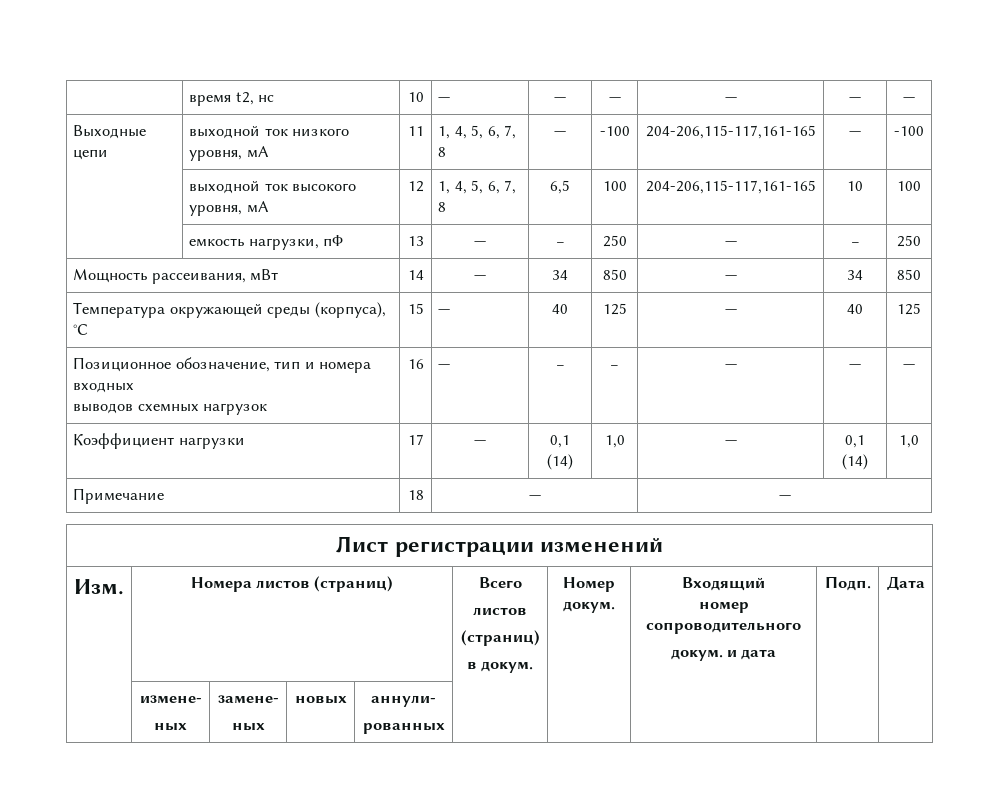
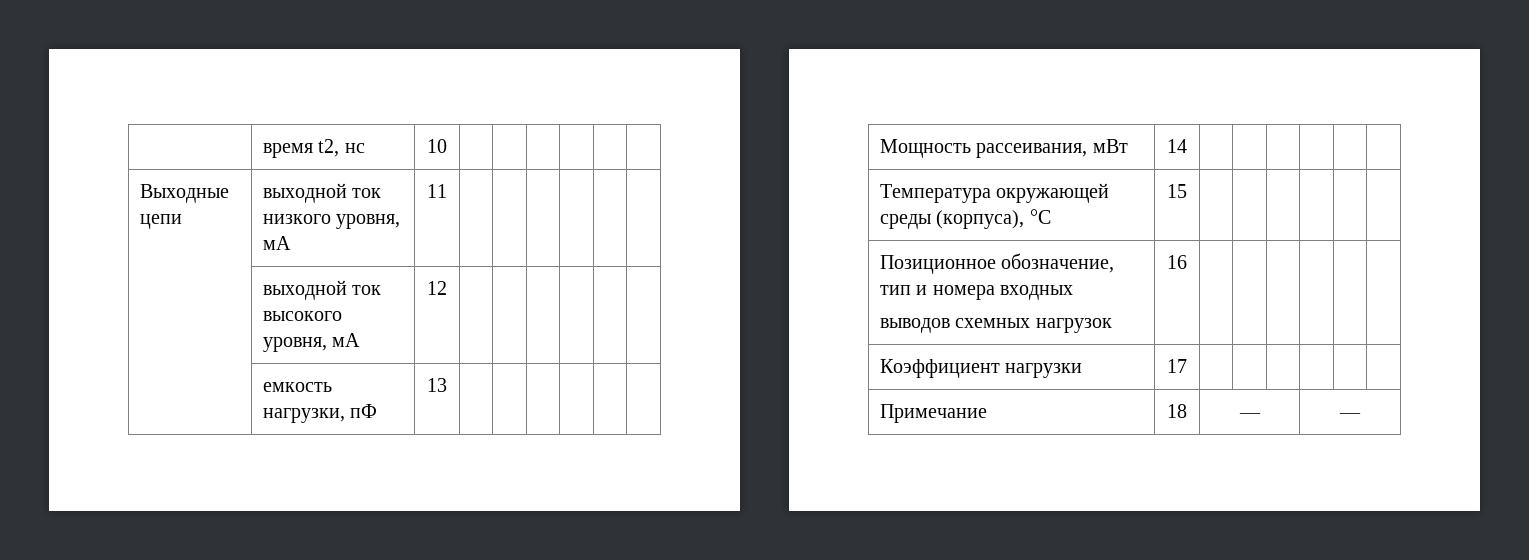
- | время t2, нс | 10 | — | — | — | — | — | —
+ | время t2, нс | 10 | | | | | |
- Выходные цепи | выходной ток низкого уровня, мА | 11 | 1, 4, 5, 6, 7, 8 | — | -100 | 204-206,115-117,161-165 | — | -100
+ Выходные цепи | выходной ток низкого уровня, мА | 11 | | | | | |
- | выходной ток высокого уровня, мА | 12 | 1, 4, 5, 6, 7, 8 | 6,5 | 100 | 204-206,115-117,161-165 | 10 | 100
- | емкость нагрузки, пФ | 13 | — | − | 250 | — | − | 250
- Мощность рассеивания, мВт | 14 | — | 34 | 850 | — | 34 | 850
+ | выходной ток высокого уровня, мА | 12 | | | | | |
+ | емкость нагрузки, пФ | 13 | | | | | |
+ Мощность рассеивания, мВт | 14 | | | | | |
- Температура окружающей среды (корпуса), °С | 15 | — | 40 | 125 | — | 40 | 125
+ Температура окружающей среды (корпуса), °С | 15 | | | | | |
  Позиционное обозначение, тип и номера входных
- выводов схемных нагрузок | 16 | — | − | − | — | — | —
- Коэффициент нагрузки | 17 | — | 0,1 (14) | 1,0 | — | 0,1 (14) | 1,0
+ выводов схемных нагрузок | 16 | | | | | |
+ Коэффициент нагрузки | 17 | | | | | |
  Примечание | 18 | — | —
- Лист регистрации изменений
- Изм. | Номера листов (страниц) | Всего
- листов
- (страниц)
- в докум. | Номер докум. | Входящий
- номер сопроводительного
- докум. и дата | Подп. | Дата
- | измене-
- ных | замене-
- ных | новых | аннули-
- рованных | | | | |

